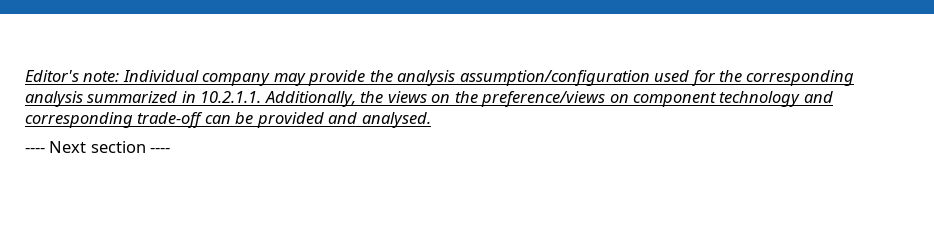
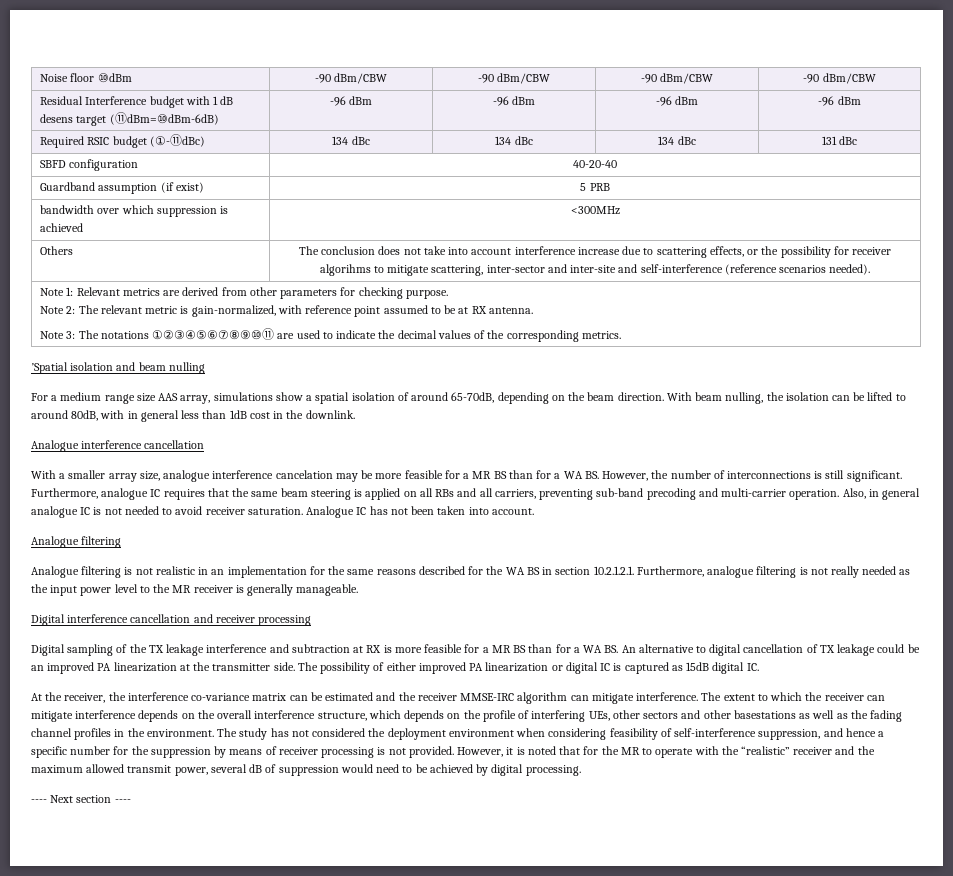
- Editor's note: Individual company may provide the analysis assumption/configuration used for the corresponding analysis summarized in 10.2.1.1. Additionally, the views on the preference/views on component technology and corresponding trade-off can be provided and analysed.
+ Noise floor ⑩dBm | -90 dBm/CBW | -90 dBm/CBW | -90 dBm/CBW | -90 dBm/CBW
+ Residual Interference budget with 1 dB desens target (⑪dBm=⑩dBm-6dB) | -96 dBm | -96 dBm | -96 dBm | -96 dBm
+ Required RSIC budget (①-⑪dBc) | 134 dBc | 134 dBc | 134 dBc | 131 dBc
+ SBFD configuration | 40-20-40
+ Guardband assumption (if exist) | 5 PRB
+ bandwidth over which suppression is achieved | <300MHz
+ Others | The conclusion does not take into account interference increase due to scattering effects, or the possibility for receiver algorihms to mitigate scattering, inter-sector and inter-site and self-interference (reference scenarios needed).
+ Note 1: Relevant metrics are derived from other parameters for checking purpose.
+ Note 2: The relevant metric is gain-normalized, with reference point assumed to be at RX antenna.
+ Note 3: The notations ①②③④⑤⑥⑦⑧⑨⑩⑪ are used to indicate the decimal values of the corresponding metrics.
+ ’Spatial isolation and beam nulling
+ For a medium range size AAS array, simulations show a spatial isolation of around 65-70dB, depending on the beam direction. With beam nulling, the isolation can be lifted to around 80dB, with in general less than 1dB cost in the downlink.
+ Analogue interference cancellation
+ With a smaller array size, analogue interference cancelation may be more feasible for a MR BS than for a WA BS. However, the number of interconnections is still significant. Furthermore, analogue IC requires that the same beam steering is applied on all RBs and all carriers, preventing sub-band precoding and multi-carrier operation. Also, in general analogue IC is not needed to avoid receiver saturation. Analogue IC has not been taken into account.
+ Analogue filtering
+ Analogue filtering is not realistic in an implementation for the same reasons described for the WA BS in section 10.2.1.2.1. Furthermore, analogue filtering is not really needed as the input power level to the MR receiver is generally manageable.
+ Digital interference cancellation and receiver processing
+ Digital sampling of the TX leakage interference and subtraction at RX is more feasible for a MR BS than for a WA BS. An alternative to digital cancellation of TX leakage could be an improved PA linearization at the transmitter side. The possibility of either improved PA linearization or digital IC is captured as 15dB digital IC.
+ At the receiver, the interference co-variance matrix can be estimated and the receiver MMSE-IRC algorithm can mitigate interference. The extent to which the receiver can mitigate interference depends on the overall interference structure, which depends on the profile of interfering UEs, other sectors and other basestations as well as the fading channel profiles in the environment. The study has not considered the deployment environment when considering feasibility of self-interference suppression, and hence a specific number for the suppression by means of receiver processing is not provided. However, it is noted that for the MR to operate with the “realistic” receiver and the maximum allowed transmit power, several dB of suppression would need to be achieved by digital processing.

